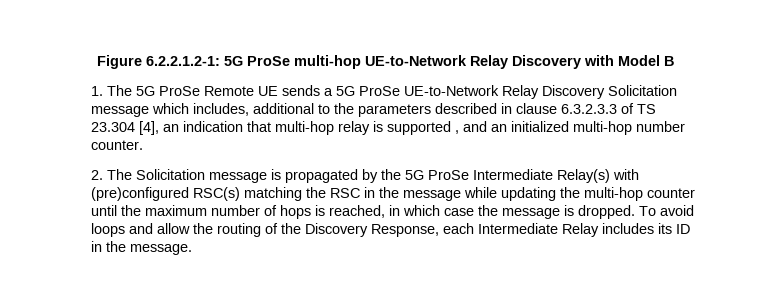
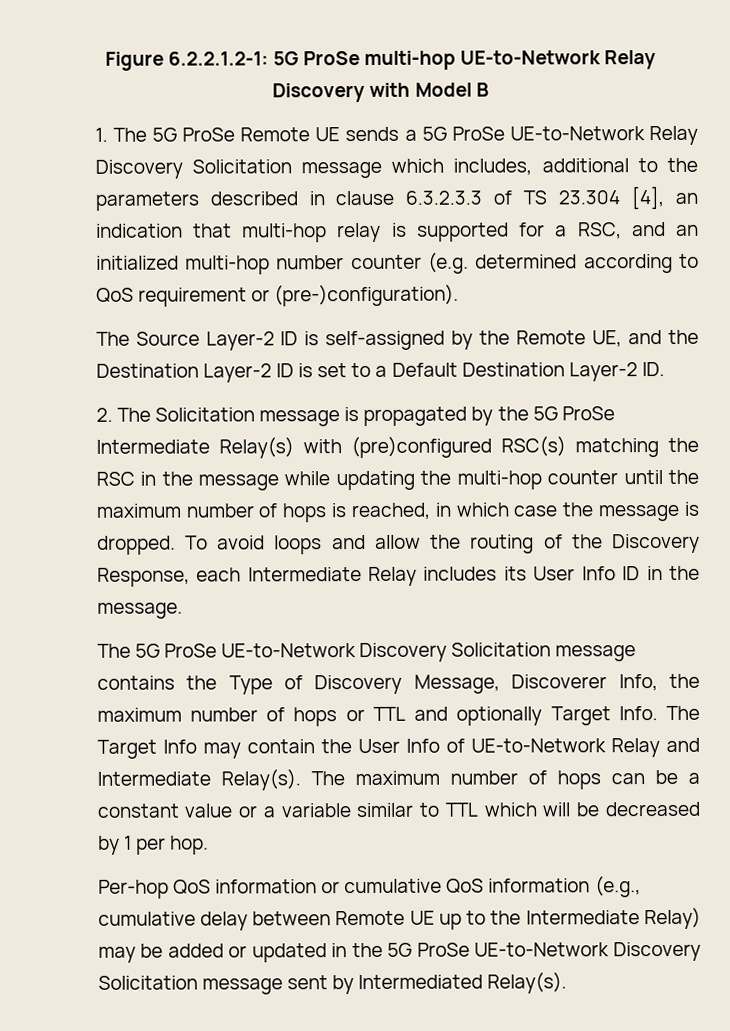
- 1. The 5G ProSe Remote UE sends a 5G ProSe UE-to-Network Relay Discovery Solicitation message which includes, additional to the parameters described in clause 6.3.2.3.3 of TS 23.304 [4], an indication that multi-hop relay is supported , and an initialized multi-hop number counter.
+ 1. The 5G ProSe Remote UE sends a 5G ProSe UE-to-Network Relay Discovery Solicitation message which includes, additional to the parameters described in clause 6.3.2.3.3 of TS 23.304 [4], an indication that multi-hop relay is supported for a RSC, and an initialized multi-hop number counter (e.g. determined according to QoS requirement or (pre-)configuration).
+ The Source Layer-2 ID is self-assigned by the Remote UE, and the Destination Layer-2 ID is set to a Default Destination Layer-2 ID.
- To avoid loops and allow the routing of the Discovery Response, each Intermediate Relay includes its ID in the message.
+ To avoid loops and allow the routing of the Discovery Response, each Intermediate Relay includes its User Info ID in the message.
+ The 5G ProSe UE-to-Network Discovery Solicitation message contains the Type of Discovery Message, Discoverer Info, the maximum number of hops or TTL and optionally Target Info. The Target Info may contain the User Info of UE-to-Network Relay and Intermediate Relay(s). The maximum number of hops can be a constant value or a variable similar to TTL which will be decreased by 1 per hop.
+ Per-hop QoS information or cumulative QoS information (e.g., cumulative delay between Remote UE up to the Intermediate Relay) may be added or updated in the 5G ProSe UE-to-Network Discovery Solicitation message sent by Intermediated Relay(s).

